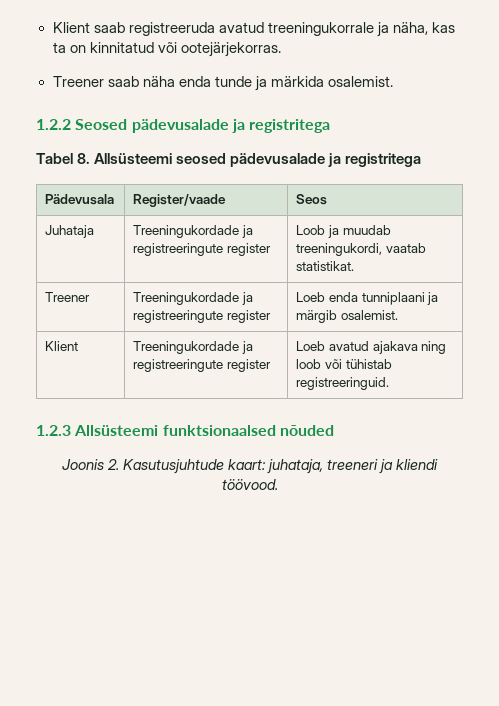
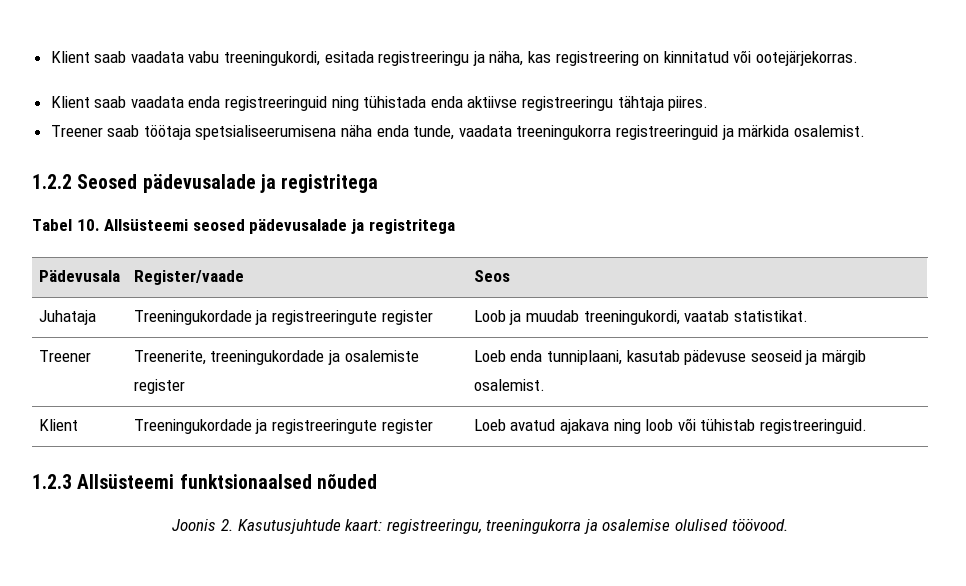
- Klient saab registreeruda avatud treeningukorrale ja näha, kas ta on kinnitatud või ootejärjekorras.
+ Klient saab vaadata vabu treeningukordi, esitada registreeringu ja näha, kas registreering on kinnitatud või ootejärjekorras.
- Treener saab näha enda tunde ja märkida osalemist.
+ Klient saab vaadata enda registreeringuid ning tühistada enda aktiivse registreeringu tähtaja piires.
+ Treener saab töötaja spetsialiseerumisena näha enda tunde, vaadata treeningukorra registreeringuid ja märkida osalemist.
- Tabel 8. Allsüsteemi seosed pädevusalade ja registritega
+ Tabel 10. Allsüsteemi seosed pädevusalade ja registritega
- Treener | Treeningukordade ja registreeringute register | Loeb enda tunniplaani ja märgib osalemist.
+ Treener | Treenerite, treeningukordade ja osalemiste register | Loeb enda tunniplaani, kasutab pädevuse seoseid ja märgib osalemist.
- Joonis 2. Kasutusjuhtude kaart: juhataja, treeneri ja kliendi töövood.
+ Joonis 2. Kasutusjuhtude kaart: registreeringu, treeningukorra ja osalemise olulised töövood.

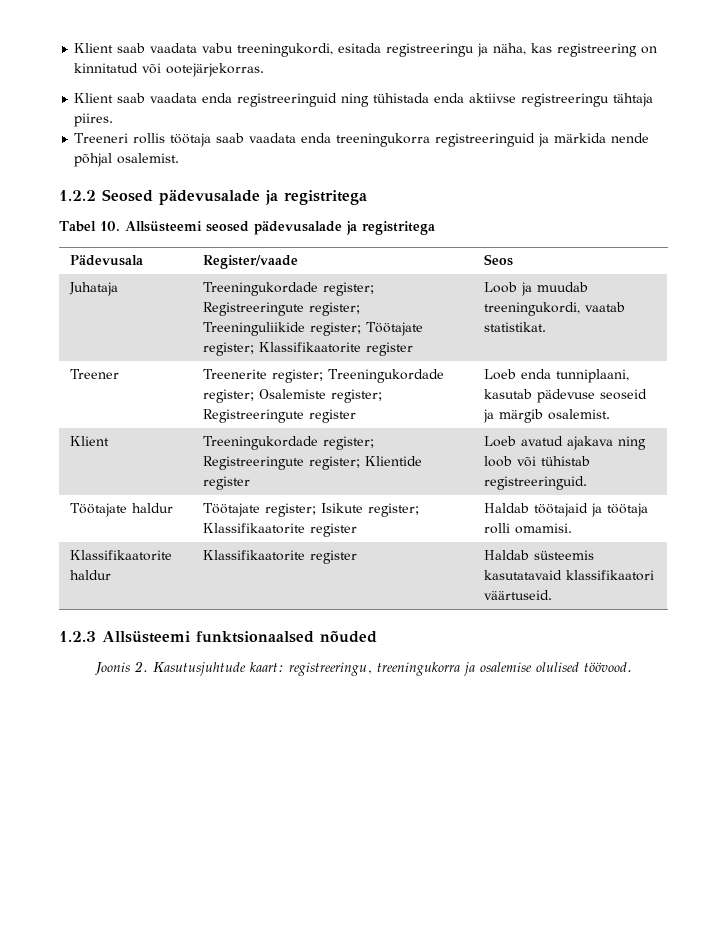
- Treener saab töötaja spetsialiseerumisena näha enda tunde, vaadata treeningukorra registreeringuid ja märkida osalemist.
+ Treeneri rollis töötaja saab vaadata enda treeningukorra registreeringuid ja märkida nende põhjal osalemist.
- Juhataja | Treeningukordade ja registreeringute register | Loob ja muudab treeningukordi, vaatab statistikat.
+ Juhataja | Treeningukordade register; Registreeringute register; Treeninguliikide register; Töötajate register; Klassifikaatorite register | Loob ja muudab treeningukordi, vaatab statistikat.
- Treener | Treenerite, treeningukordade ja osalemiste register | Loeb enda tunniplaani, kasutab pädevuse seoseid ja märgib osalemist.
+ Treener | Treenerite register; Treeningukordade register; Osalemiste register; Registreeringute register | Loeb enda tunniplaani, kasutab pädevuse seoseid ja märgib osalemist.
- Klient | Treeningukordade ja registreeringute register | Loeb avatud ajakava ning loob või tühistab registreeringuid.
+ Klient | Treeningukordade register; Registreeringute register; Klientide register | Loeb avatud ajakava ning loob või tühistab registreeringuid.
+ Töötajate haldur | Töötajate register; Isikute register; Klassifikaatorite register | Haldab töötajaid ja töötaja rolli omamisi.
+ Klassifikaatorite haldur | Klassifikaatorite register | Haldab süsteemis kasutatavaid klassifikaatori väärtuseid.

